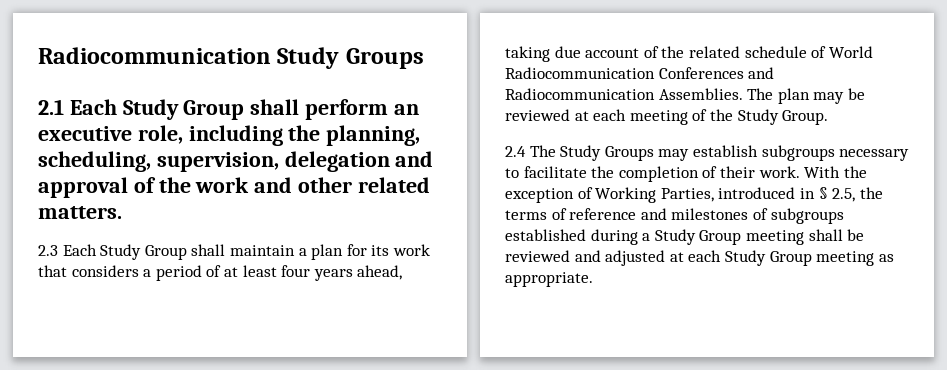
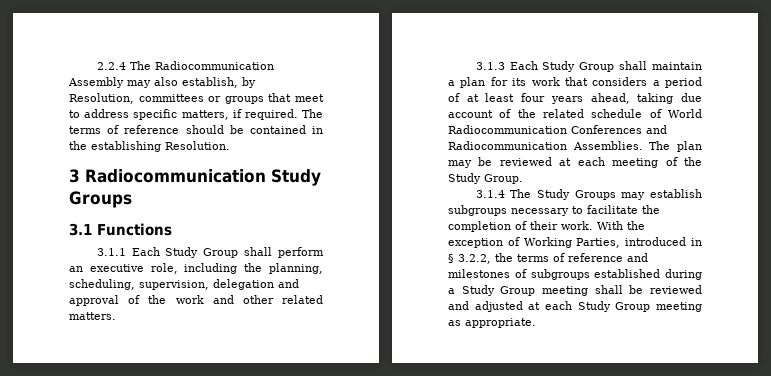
- Radiocommunication Study Groups
+ 2.2.4 The Radiocommunication Assembly may also establish, by Resolution, committees or groups that meet to address specific matters, if required. The terms of reference should be contained in the establishing Resolution.
+ 3 Radiocommunication Study Groups
- 2.1 Each Study Group shall perform an executive role, including the planning, scheduling, supervision, delegation and approval of the work and other related matters.
+ 3.1 Functions
+ 3.1.1 Each Study Group shall perform an executive role, including the planning, scheduling, supervision, delegation and approval of the work and other related matters.
- 2.3 Each Study Group shall maintain a plan for its work that considers a period of at least four years ahead, taking due account of the related schedule of World Radiocommunication Conferences and Radiocommunication Assemblies.
+ 3.1.3 Each Study Group shall maintain a plan for its work that considers a period of at least four years ahead, taking due account of the related schedule of World Radiocommunication Conferences and Radiocommunication Assemblies.
- 2.4 The Study Groups may establish subgroups necessary to facilitate the completion of their work.
+ 3.1.4 The Study Groups may establish subgroups necessary to facilitate the completion of their work.
- With the exception of Working Parties, introduced in § 2.5, the terms of reference and milestones of subgroups established during a Study Group meeting shall be reviewed and adjusted at each Study Group meeting as appropriate.
+ With the exception of Working Parties, introduced in § 3.2.2, the terms of reference and milestones of subgroups established during a Study Group meeting shall be reviewed and adjusted at each Study Group meeting as appropriate.

